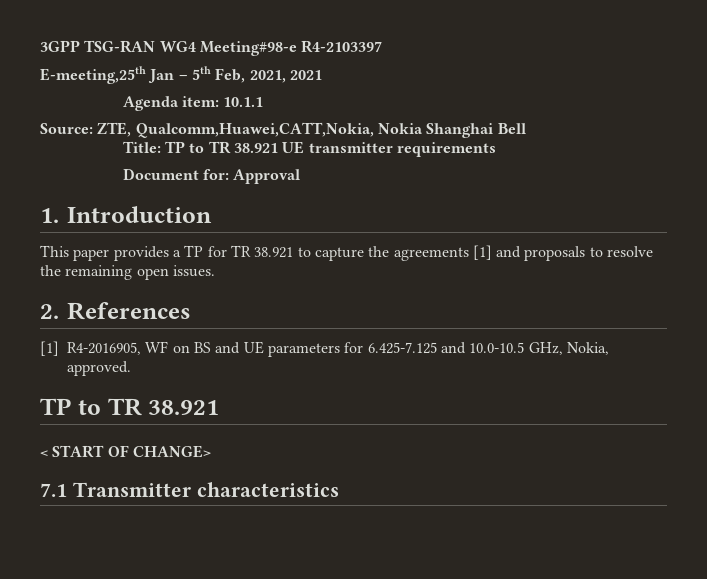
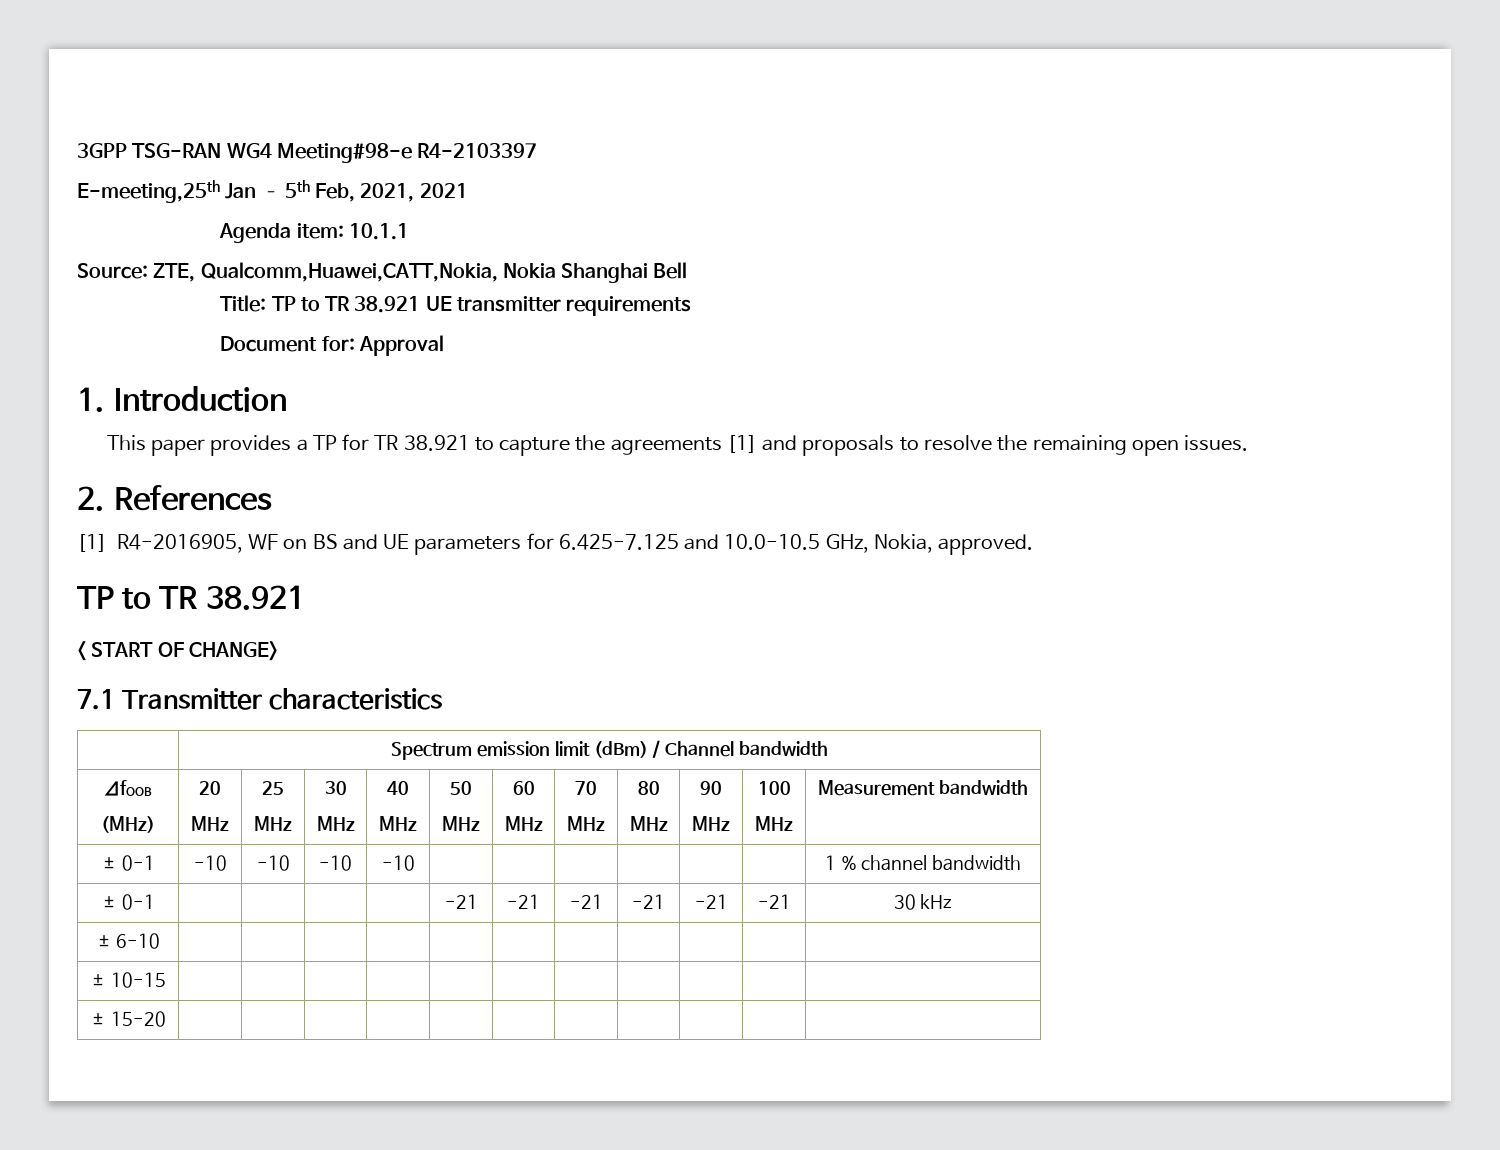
+ | Spectrum emission limit (dBm) / Channel bandwidth
+ ΔfOOB
+ (MHz) | 20
+ MHz | 25
+ MHz | 30
+ MHz | 40
+ MHz | 50
+ MHz | 60
+ MHz | 70
+ MHz | 80
+ MHz | 90
+ MHz | 100
+ MHz | Measurement bandwidth
+ ± 0-1 | -10 | -10 | -10 | -10 | | | | | | | 1 % channel bandwidth
+ ± 0-1 | | | | | -21 | -21 | -21 | -21 | -21 | -21 | 30 kHz
+ ± 6-10 | | | | | | | | | | |
+ ± 10-15 | | | | | | | | | | |
+ ± 15-20 | | | | | | | | | | |

